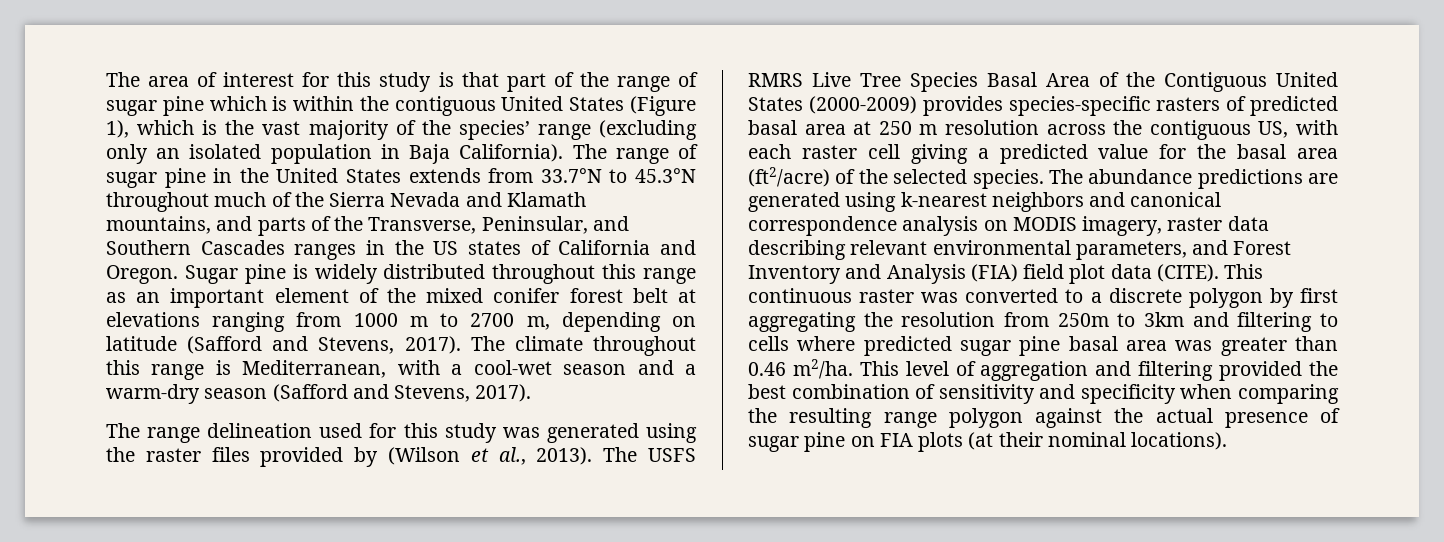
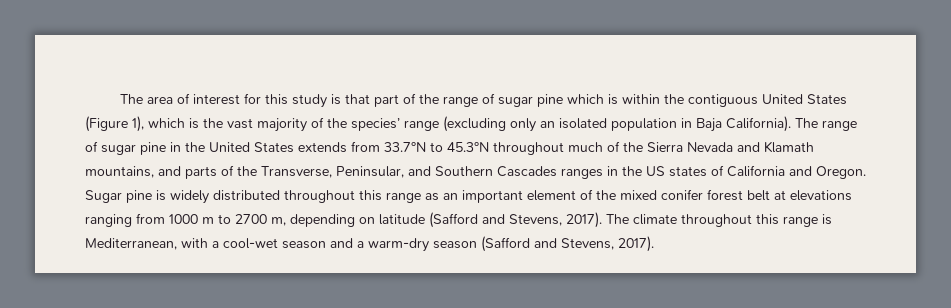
- The range delineation used for this study was generated using the raster files provided by (Wilson et al., 2013). The USFS RMRS Live Tree Species Basal Area of the Contiguous United States (2000-2009) provides species-specific rasters of predicted basal area at 250 m resolution across the contiguous US, with each raster cell giving a predicted value for the basal area (ft2/acre) of the selected species. The abundance predictions are generated using k-nearest neighbors and canonical correspondence analysis on MODIS imagery, raster data describing relevant environmental parameters, and Forest Inventory and Analysis (FIA) field plot data (CITE). This continuous raster was converted to a discrete polygon by first aggregating the resolution from 250m to 3km and filtering to cells where predicted sugar pine basal area was greater than 0.46 m2/ha. This level of aggregation and filtering provided the best combination of sensitivity and specificity when comparing the resulting range polygon against the actual presence of sugar pine on FIA plots (at their nominal locations).

